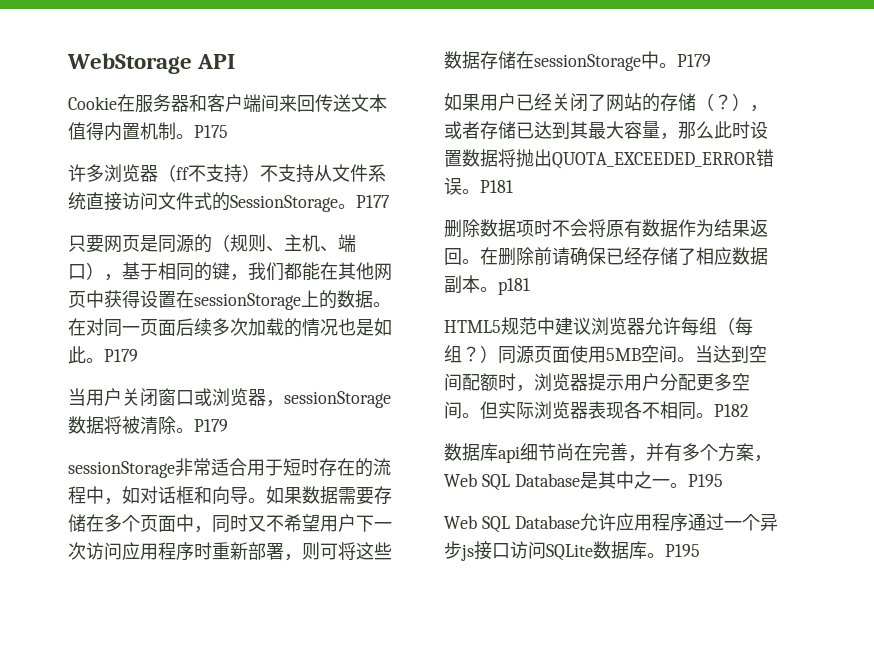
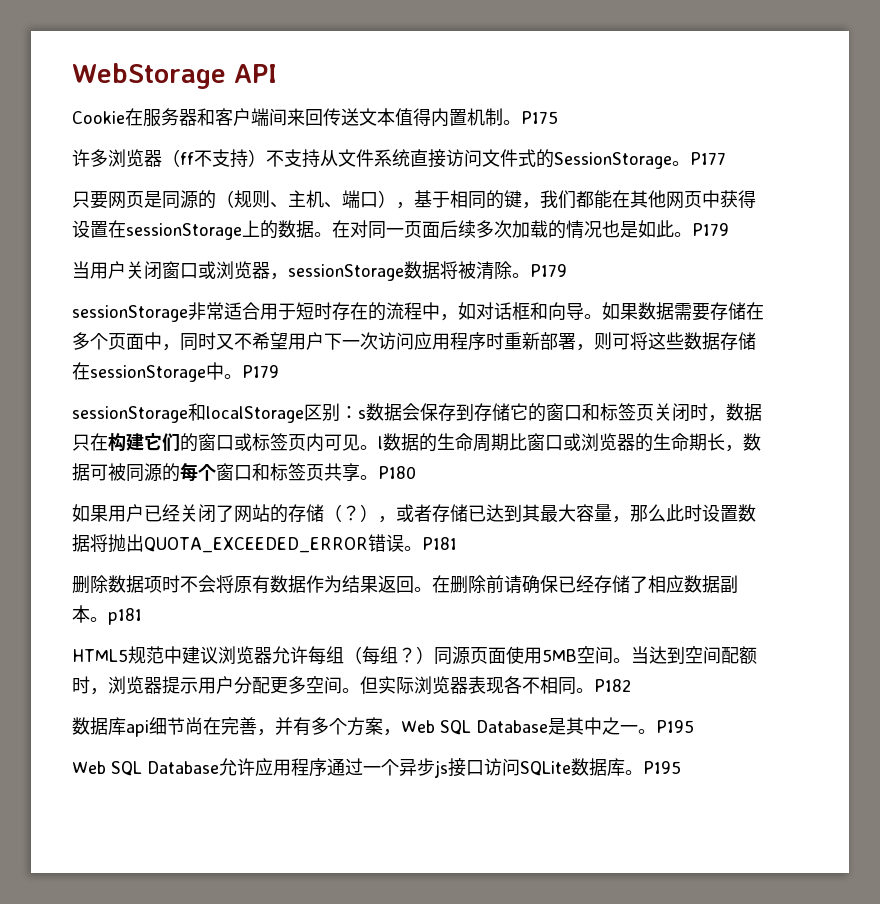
+ sessionStorage和localStorage区别：s数据会保存到存储它的窗口和标签页关闭时，数据只在构建它们的窗口或标签页内可见。l数据的生命周期比窗口或浏览器的生命期长，数据可被同源的每个窗口和标签页共享。P180

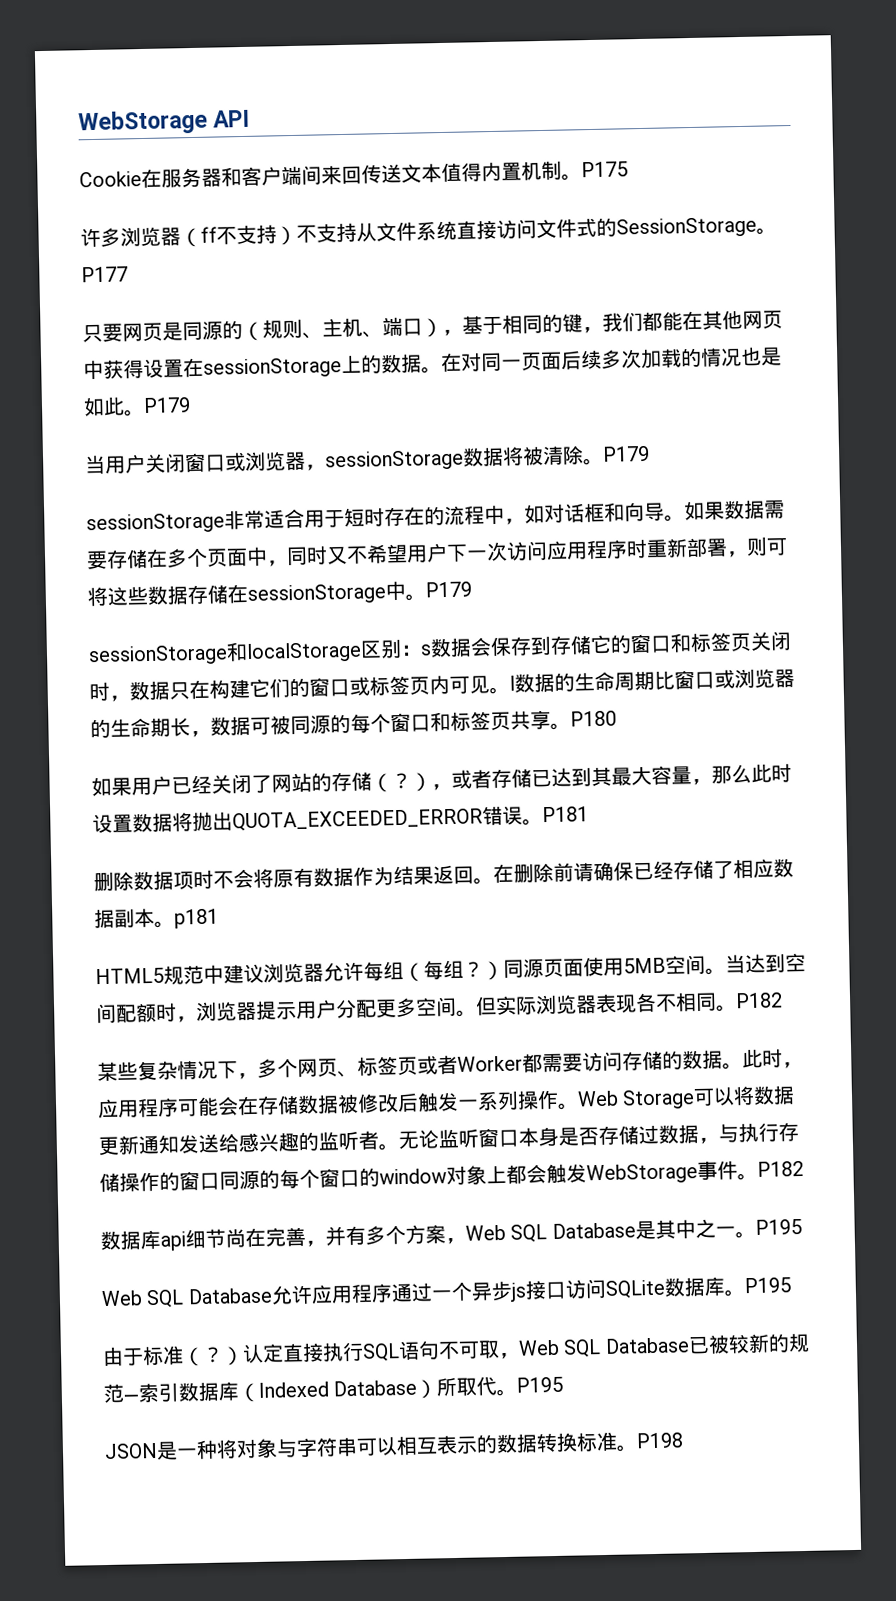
+ 某些复杂情况下，多个网页、标签页或者Worker都需要访问存储的数据。此时，应用程序可能会在存储数据被修改后触发一系列操作。Web Storage可以将数据更新通知发送给感兴趣的监听者。无论监听窗口本身是否存储过数据，与执行存储操作的窗口同源的每个窗口的window对象上都会触发WebStorage事件。P182
+ 由于标准（？）认定直接执行SQL语句不可取，Web SQL Database已被较新的规范—索引数据库（Indexed Database）所取代。P195
+ JSON是一种将对象与字符串可以相互表示的数据转换标准。P198

